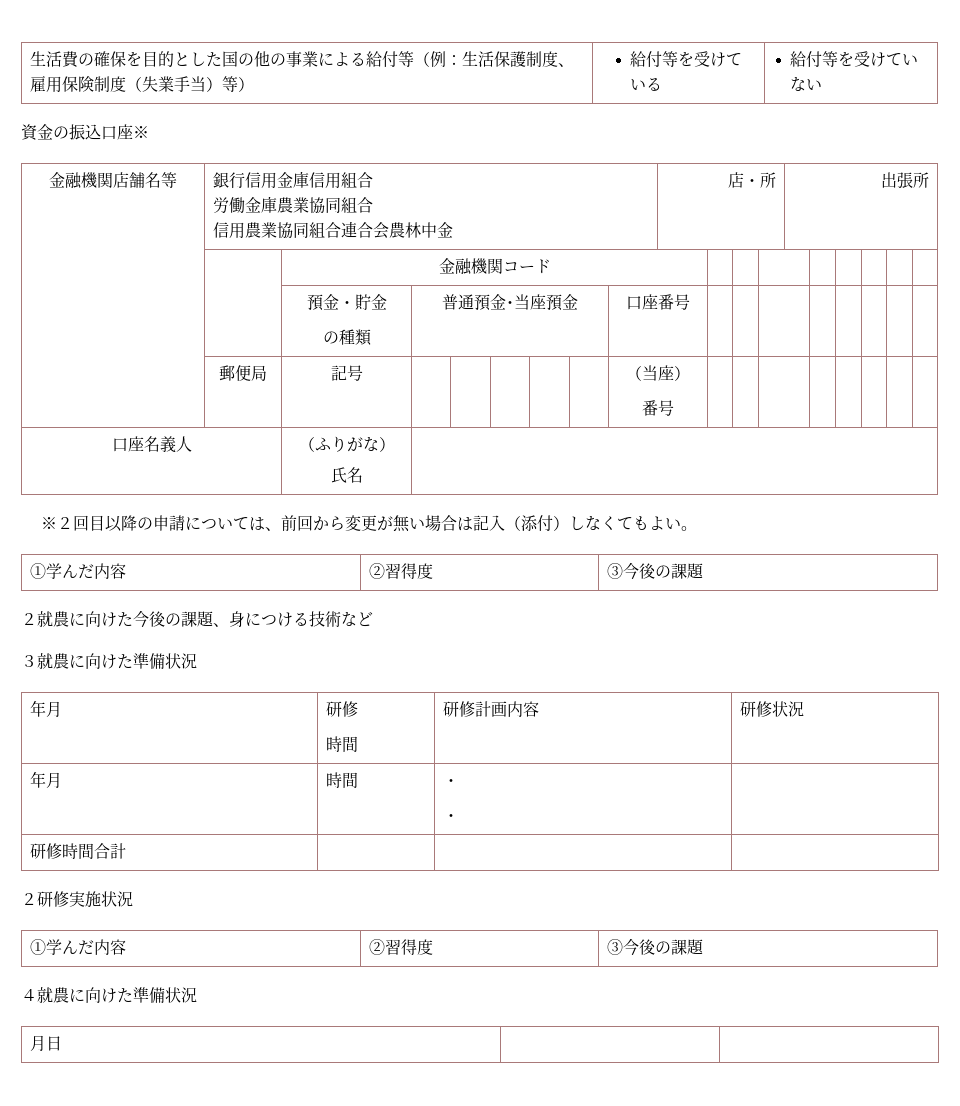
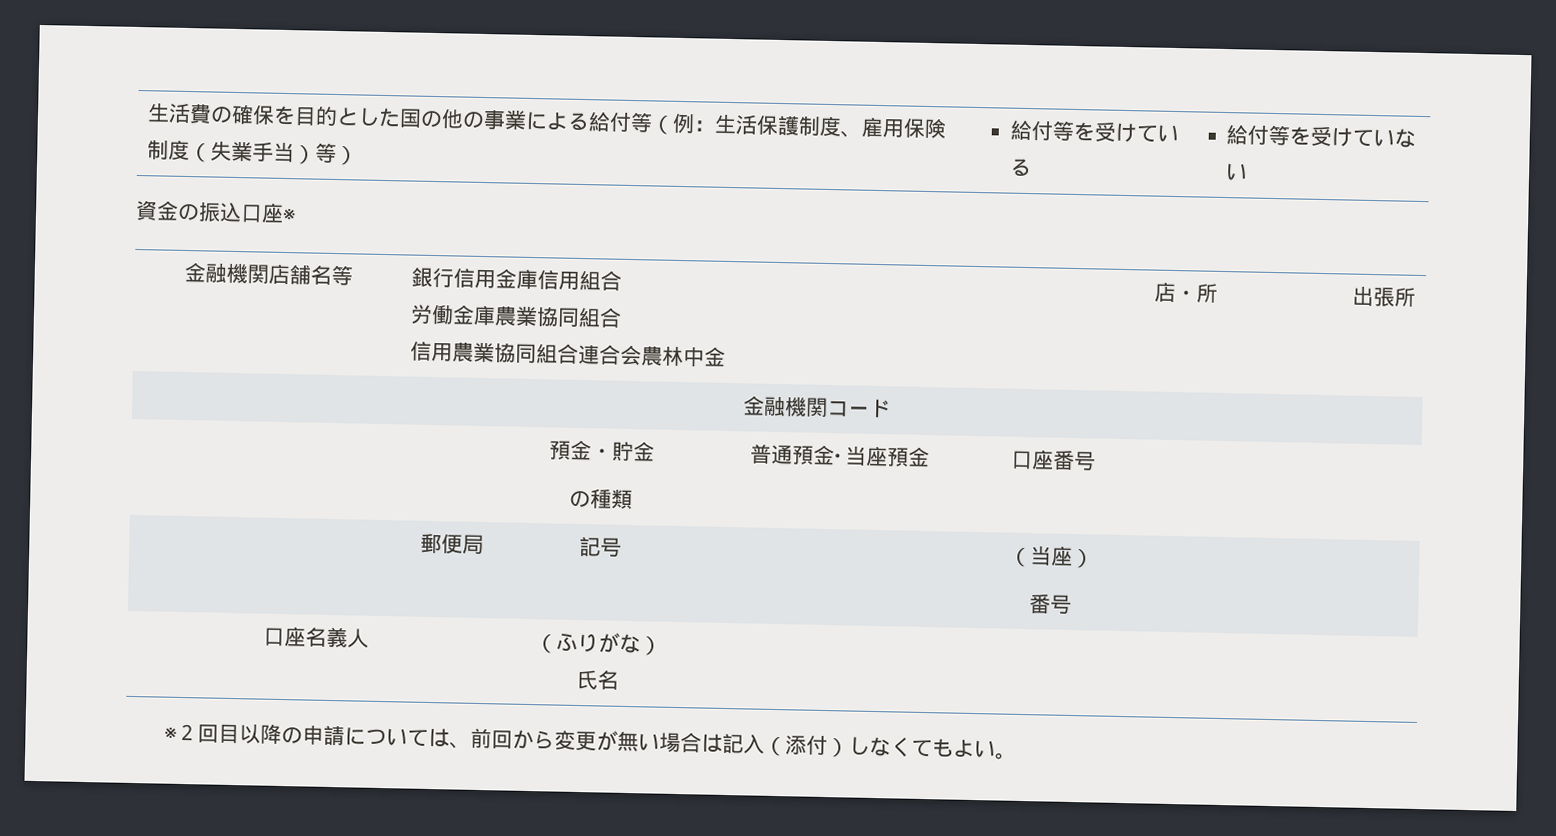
  ※２回目以降の申請については、前回から変更が無い場合は記入（添付）しなくてもよい。
- ①学んだ内容 | ②習得度 | ③今後の課題
- ２就農に向けた今後の課題、身につける技術など
- ３就農に向けた準備状況
- 年月 | 研修
- 時間 | 研修計画内容 | 研修状況
- 年月 | 時間 | ・
- ・ |
- 研修時間合計 | | |
- ２研修実施状況
- ①学んだ内容 | ②習得度 | ③今後の課題
- ４就農に向けた準備状況
- 月日 | |

